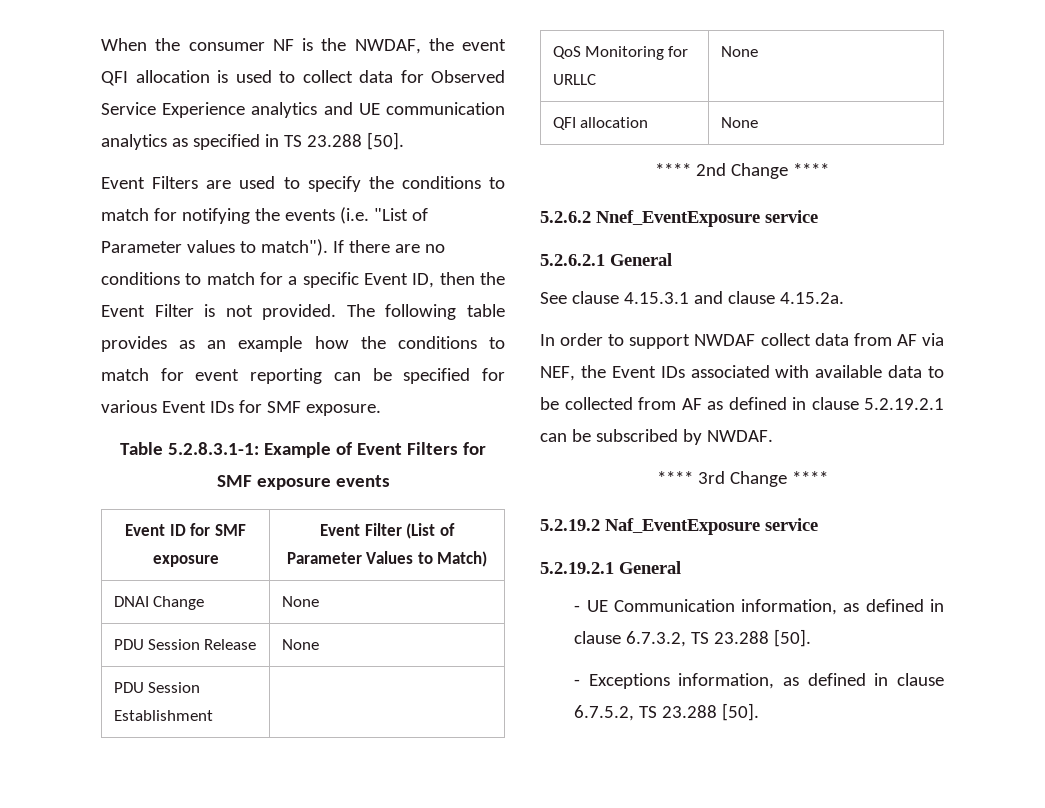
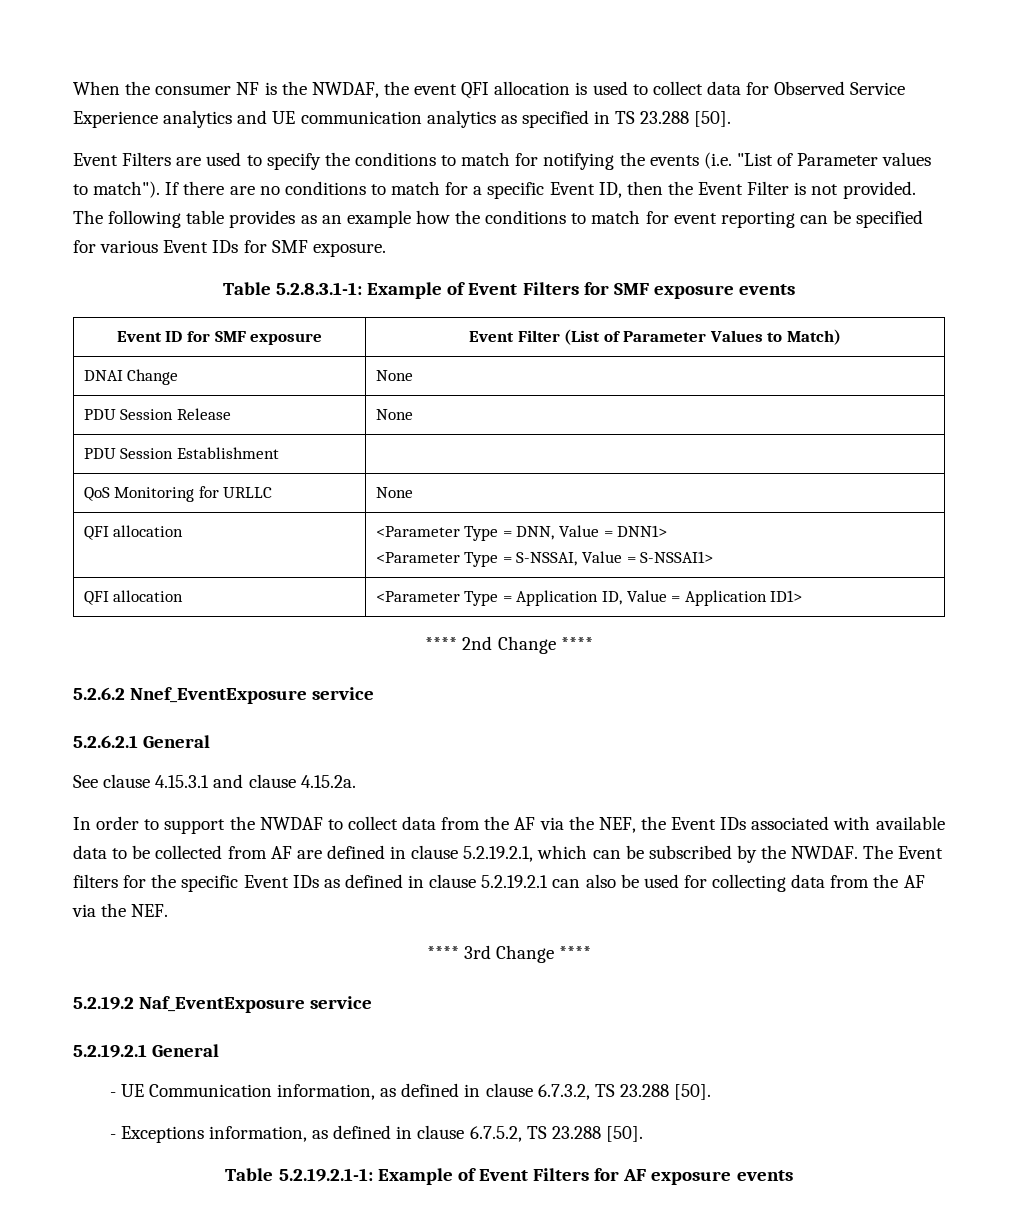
- QFI allocation | None
+ QFI allocation | <Parameter Type = DNN, Value = DNN1>
+ <Parameter Type = S-NSSAI, Value = S-NSSAI1>
+ QFI allocation | <Parameter Type = Application ID, Value = Application ID1>
- In order to support NWDAF collect data from AF via NEF, the Event IDs associated with available data to be collected from AF as defined in clause 5.2.19.2.1 can be subscribed by NWDAF.
+ In order to support the NWDAF to collect data from the AF via the NEF, the Event IDs associated with available data to be collected from AF are defined in clause 5.2.19.2.1, which can be subscribed by the NWDAF. The Event filters for the specific Event IDs as defined in clause 5.2.19.2.1 can also be used for collecting data from the AF via the NEF.
+ Table 5.2.19.2.1-1: Example of Event Filters for AF exposure events

